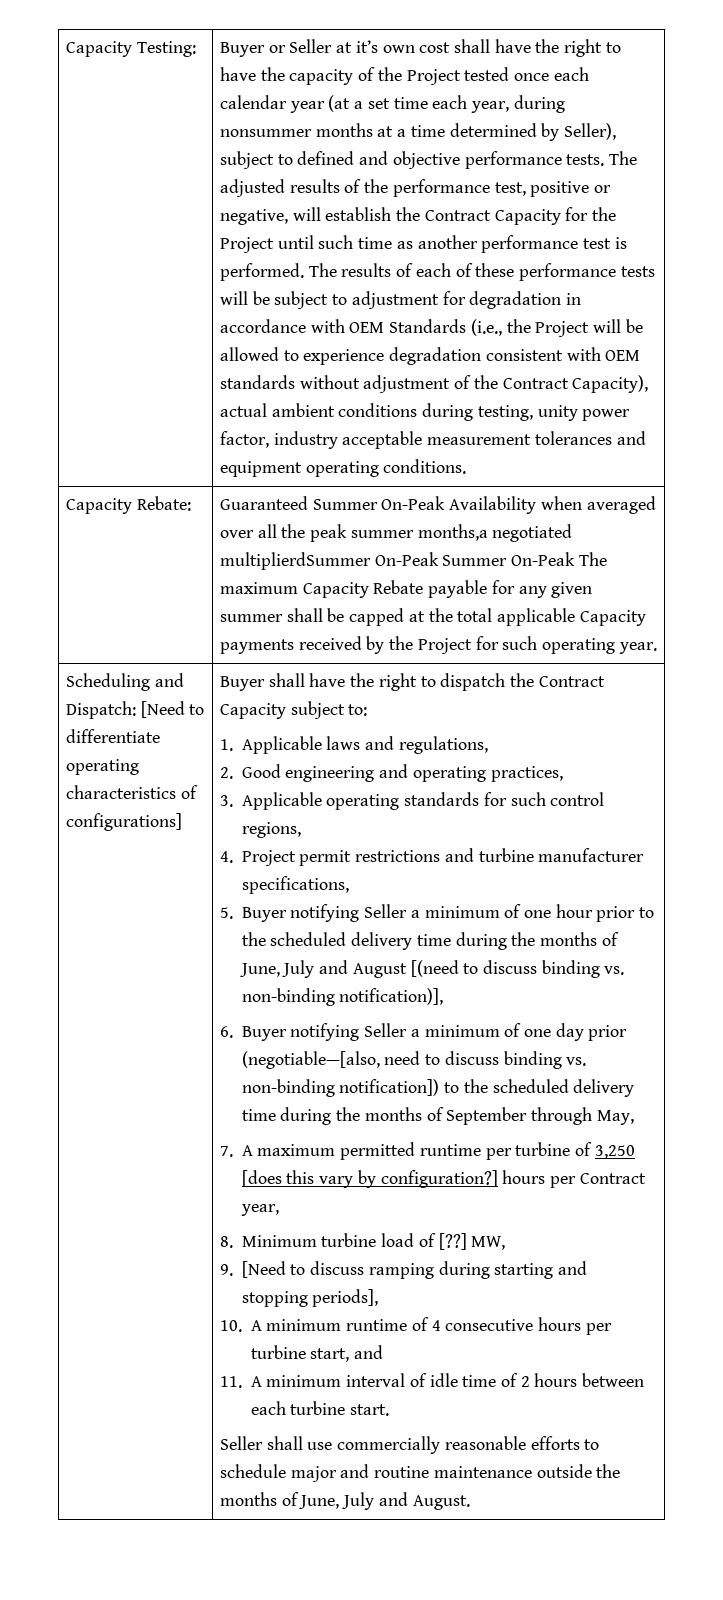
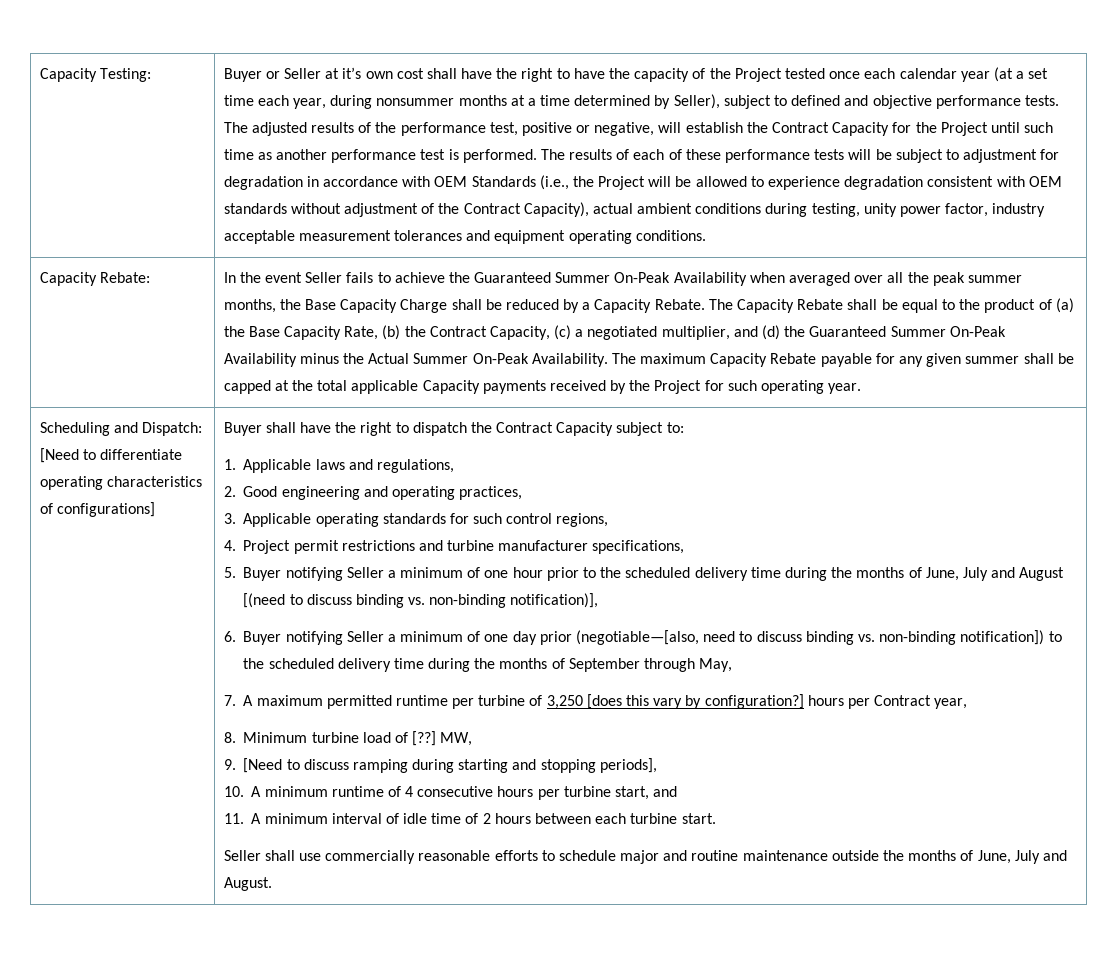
- Guaranteed Summer On-Peak Availability when averaged over all the peak summer months,a negotiated multiplierdSummer On-Peak Summer On-Peak The maximum Capacity Rebate payable for any given summer shall be capped at the total applicable Capacity payments received by the Project for such operating year.
+ In the event Seller fails to achieve the Guaranteed Summer On-Peak Availability when averaged over all the peak summer months, the Base Capacity Charge shall be reduced by a Capacity Rebate. The Capacity Rebate shall be equal to the product of (a) the Base Capacity Rate, (b) the Contract Capacity, (c) a negotiated multiplier, and (d) the Guaranteed Summer On-Peak Availability minus the Actual Summer On-Peak Availability. The maximum Capacity Rebate payable for any given summer shall be capped at the total applicable Capacity payments received by the Project for such operating year.

